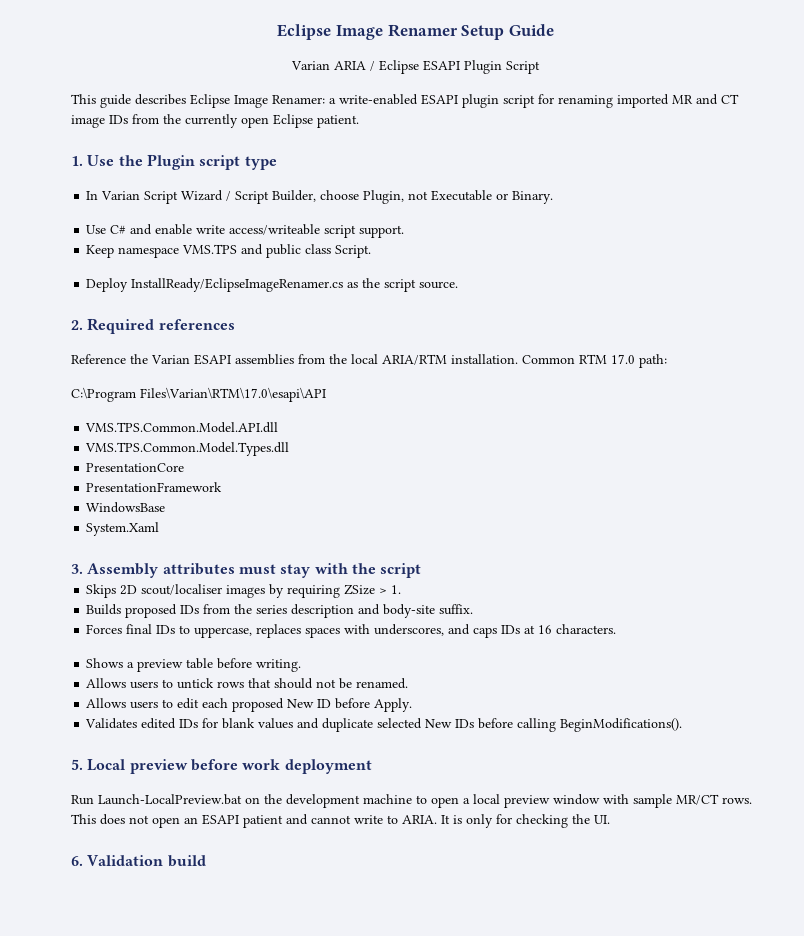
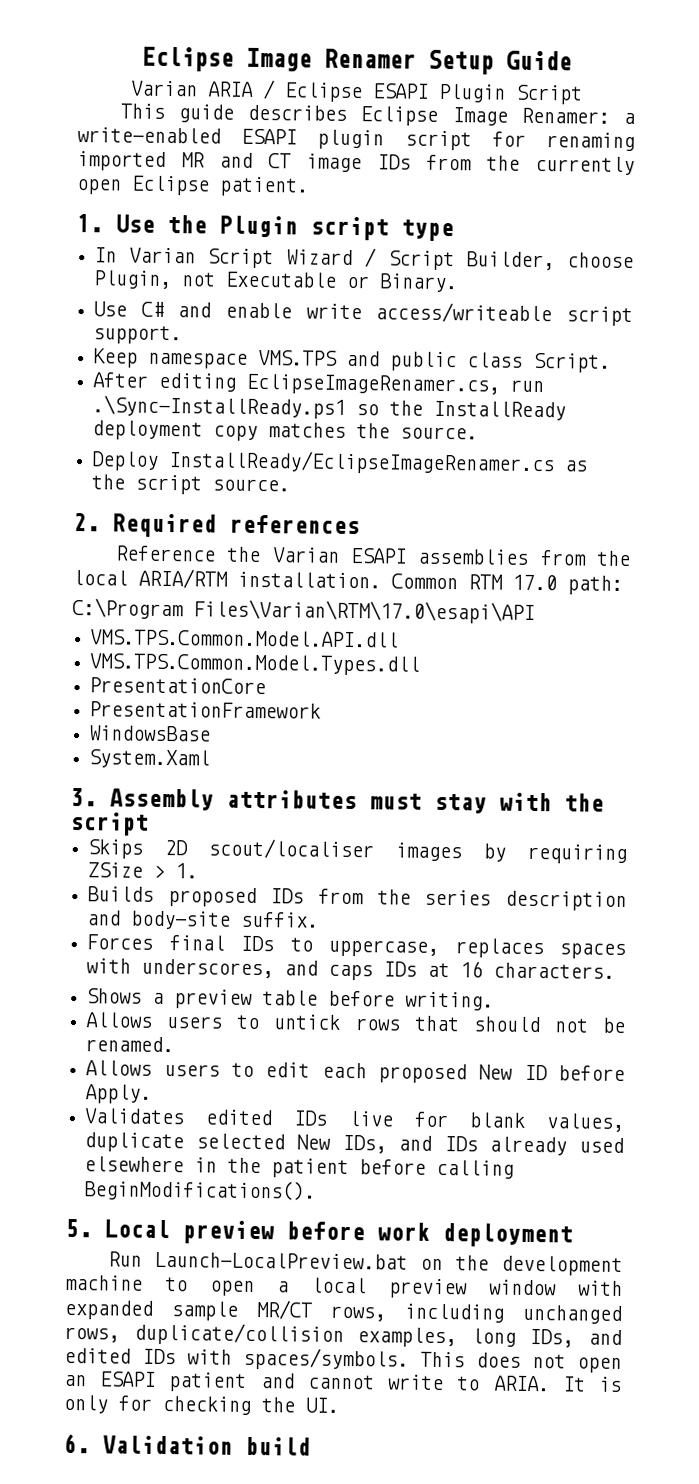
+ After editing EclipseImageRenamer.cs, run .\Sync-InstallReady.ps1 so the InstallReady deployment copy matches the source.
- Validates edited IDs for blank values and duplicate selected New IDs before calling BeginModifications().
+ Validates edited IDs live for blank values, duplicate selected New IDs, and IDs already used elsewhere in the patient before calling BeginModifications().
- Run Launch-LocalPreview.bat on the development machine to open a local preview window with sample MR/CT rows.
+ Run Launch-LocalPreview.bat on the development machine to open a local preview window with expanded sample MR/CT rows, including unchanged rows, duplicate/collision examples, long IDs, and edited IDs with spaces/symbols.

